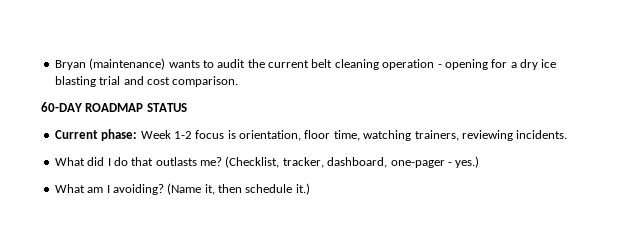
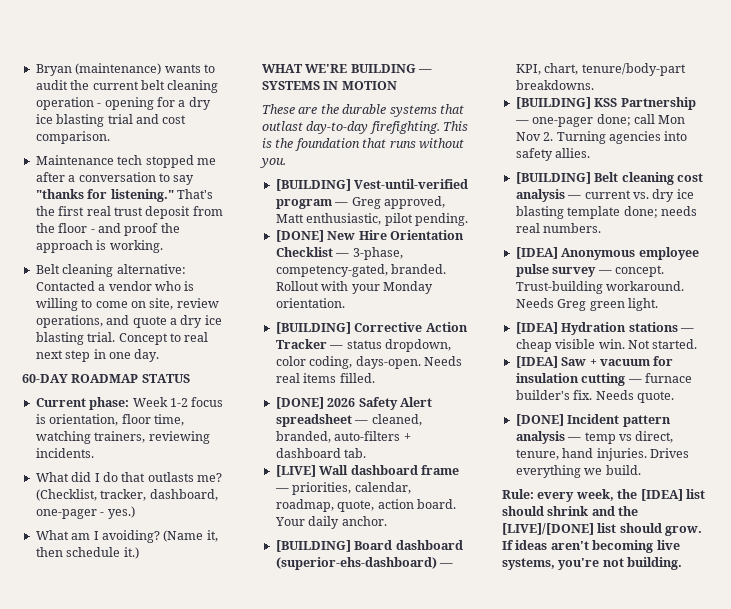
+ Maintenance tech stopped me after a conversation to say "thanks for listening." That's the first real trust deposit from the floor - and proof the approach is working.
+ Belt cleaning alternative: Contacted a vendor who is willing to come on site, review operations, and quote a dry ice blasting trial. Concept to real next step in one day.
+ WHAT WE'RE BUILDING — SYSTEMS IN MOTION
+ These are the durable systems that outlast day-to-day firefighting. This is the foundation that runs without you.
+ [BUILDING] Vest-until-verified program — Greg approved, Matt enthusiastic, pilot pending.
+ [DONE] New Hire Orientation Checklist — 3-phase, competency-gated, branded. Rollout with your Monday orientation.
+ [BUILDING] Corrective Action Tracker — status dropdown, color coding, days-open. Needs real items filled.
+ [DONE] 2026 Safety Alert spreadsheet — cleaned, branded, auto-filters + dashboard tab.
+ [LIVE] Wall dashboard frame — priorities, calendar, roadmap, quote, action board. Your daily anchor.
+ [BUILDING] Board dashboard (superior-ehs-dashboard) — KPI, chart, tenure/body-part breakdowns.
+ [BUILDING] KSS Partnership — one-pager done; call Mon Nov 2. Turning agencies into safety allies.
+ [BUILDING] Belt cleaning cost analysis — current vs. dry ice blasting template done; needs real numbers.
+ [IDEA] Anonymous employee pulse survey — concept. Trust-building workaround. Needs Greg green light.
+ [IDEA] Hydration stations — cheap visible win. Not started.
+ [IDEA] Saw + vacuum for insulation cutting — furnace builder's fix. Needs quote.
+ [DONE] Incident pattern analysis — temp vs direct, tenure, hand injuries. Drives everything we build.
+ Rule: every week, the [IDEA] list should shrink and the [LIVE]/[DONE] list should grow. If ideas aren't becoming live systems, you're not building.

